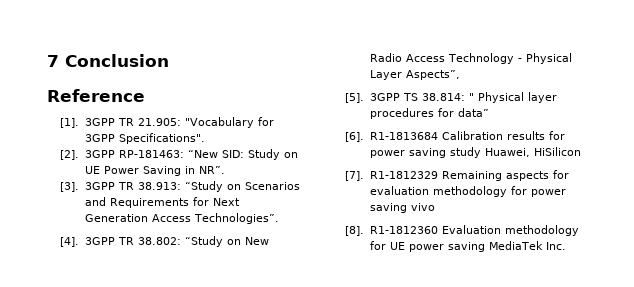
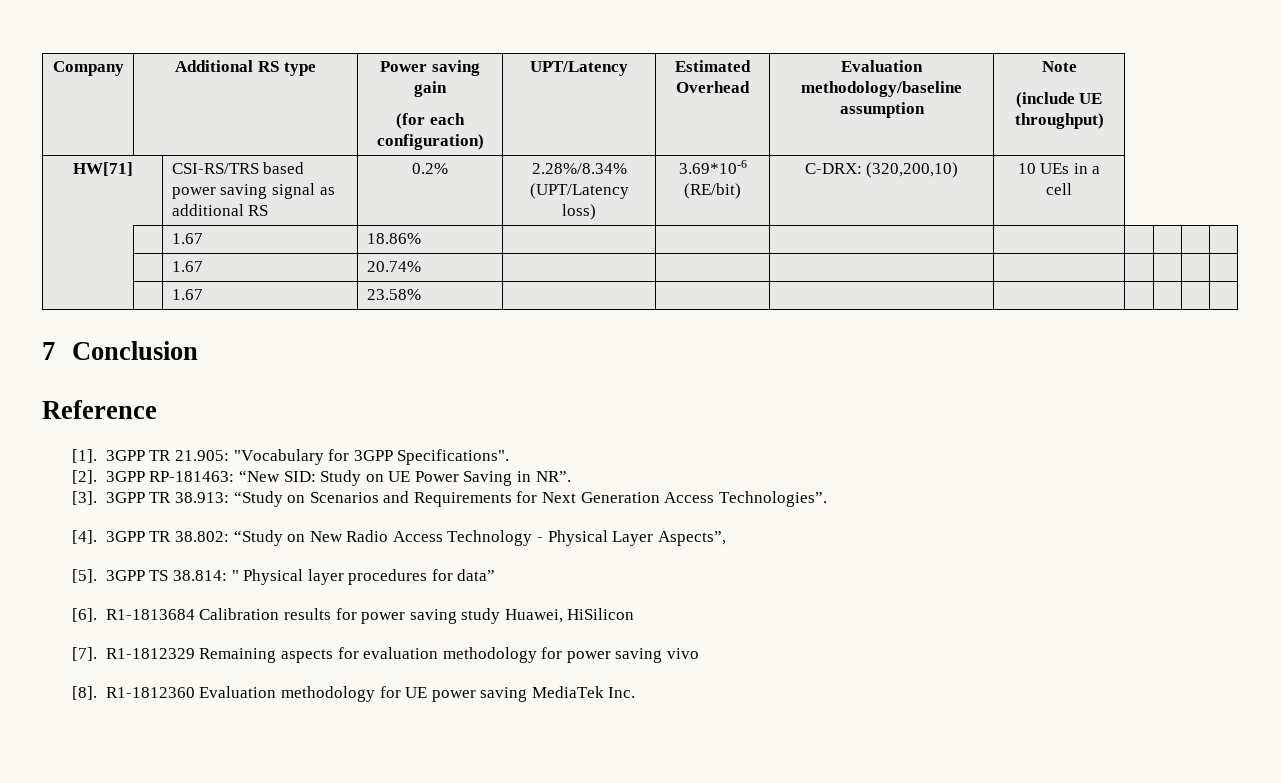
+ Company | Additional RS type | Power saving gain
+ (for each configuration) | UPT/Latency | Estimated Overhead | Evaluation methodology/baseline assumption | Note
+ (include UE throughput)
+ HW[71] | CSI-RS/TRS based power saving signal as additional RS | 0.2% | 2.28%/8.34% (UPT/Latency loss) | 3.69*10-6 (RE/bit) | C-DRX: (320,200,10) | 10 UEs in a cell
+ | | 1.67 | 18.86% | | | | | | | |
+ | | 1.67 | 20.74% | | | | | | | |
+ | | 1.67 | 23.58% | | | | | | | |

